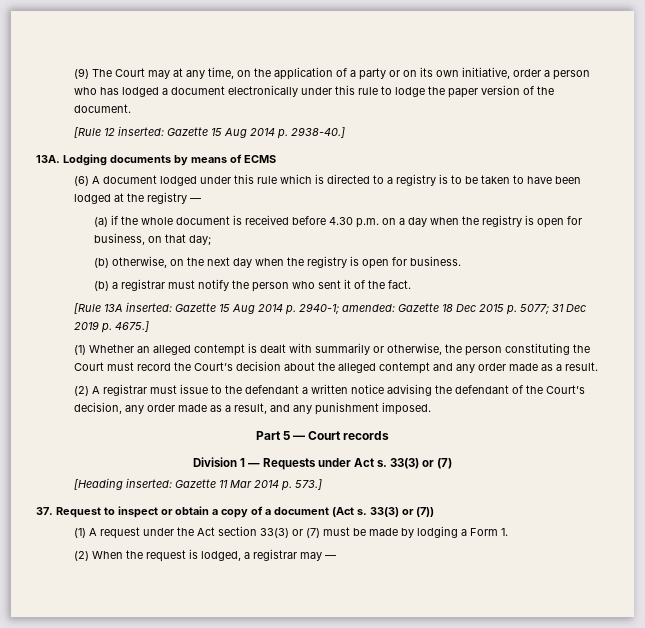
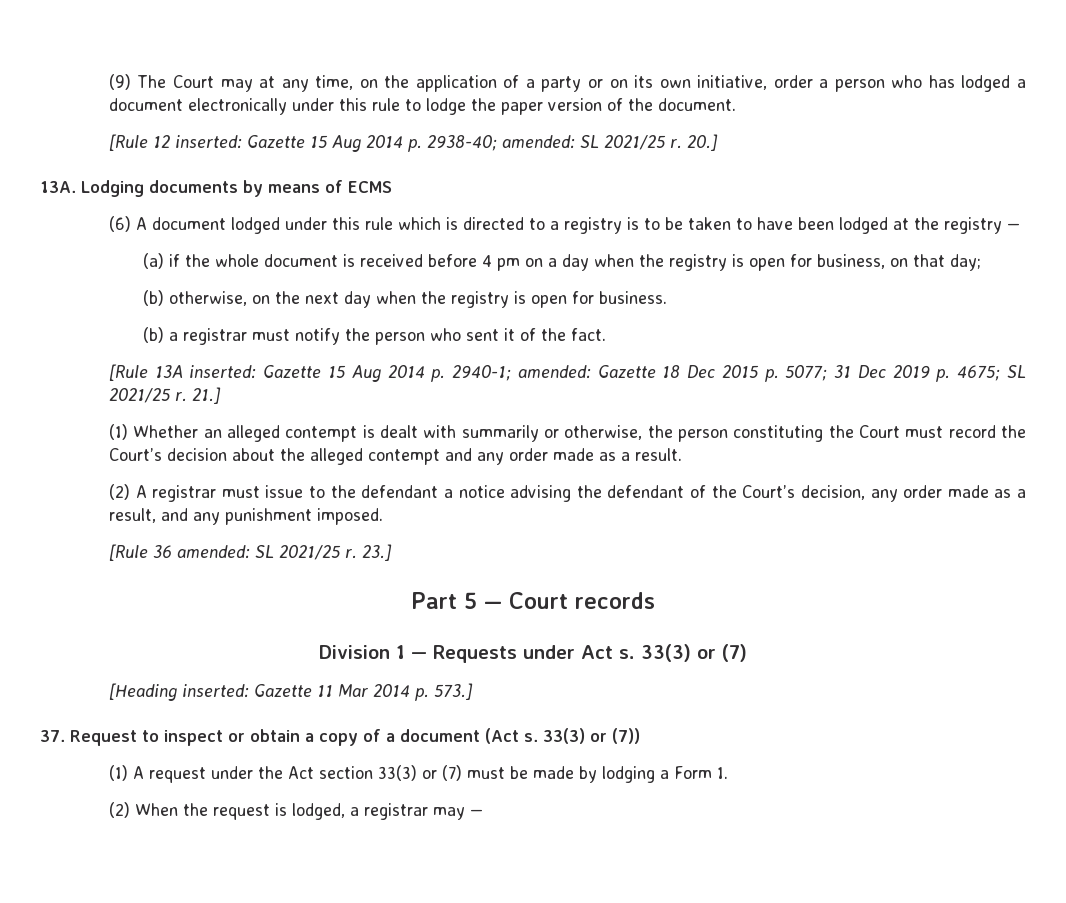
- [Rule 12 inserted: Gazette 15 Aug 2014 p. 2938-40.]
+ [Rule 12 inserted: Gazette 15 Aug 2014 p. 2938-40; amended: SL 2021/25 r. 20.]
- (a) if the whole document is received before 4.30 p.m. on a day when the registry is open for business, on that day;
+ (a) if the whole document is received before 4 pm on a day when the registry is open for business, on that day;
- [Rule 13A inserted: Gazette 15 Aug 2014 p. 2940-1; amended: Gazette 18 Dec 2015 p. 5077; 31 Dec 2019 p. 4675.]
+ [Rule 13A inserted: Gazette 15 Aug 2014 p. 2940-1; amended: Gazette 18 Dec 2015 p. 5077; 31 Dec 2019 p. 4675; SL 2021/25 r. 21.]
- (2) A registrar must issue to the defendant a written notice advising the defendant of the Court’s decision, any order made as a result, and any punishment imposed.
+ (2) A registrar must issue to the defendant a notice advising the defendant of the Court’s decision, any order made as a result, and any punishment imposed.
+ [Rule 36 amended: SL 2021/25 r. 23.]

